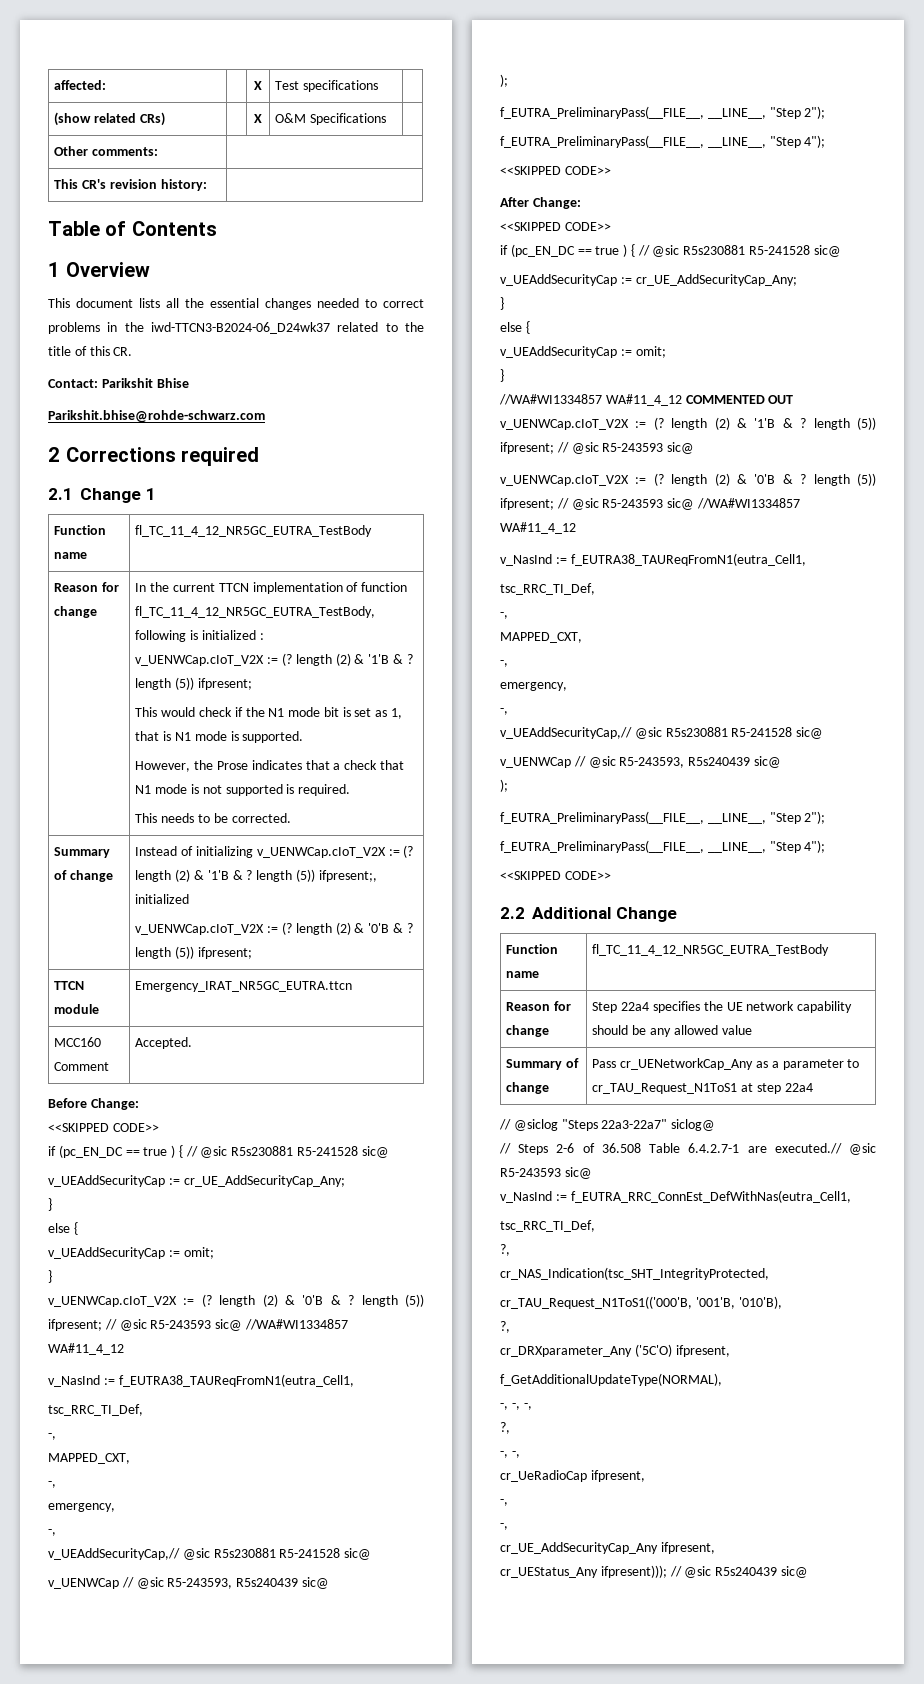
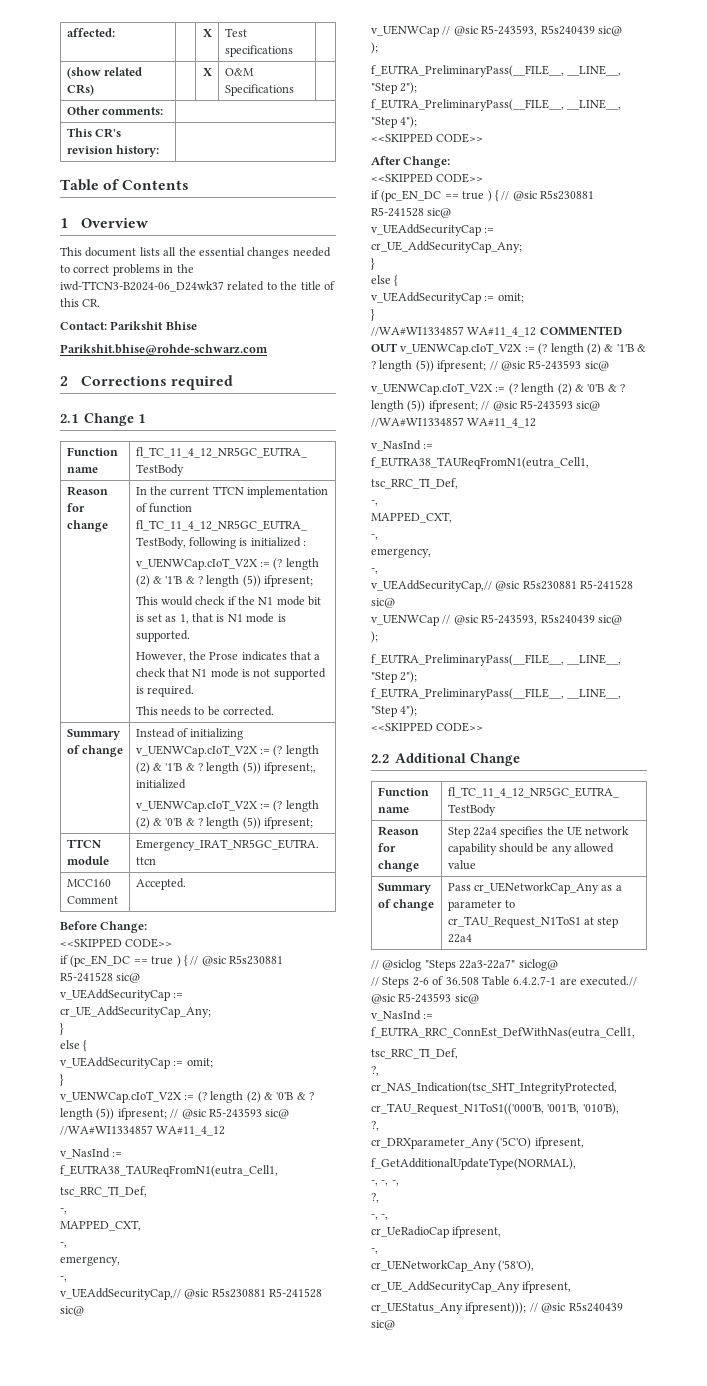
  cr_UeRadioCap ifpresent,
  -,
- -,
+ cr_UENetworkCap_Any ('58'O),

